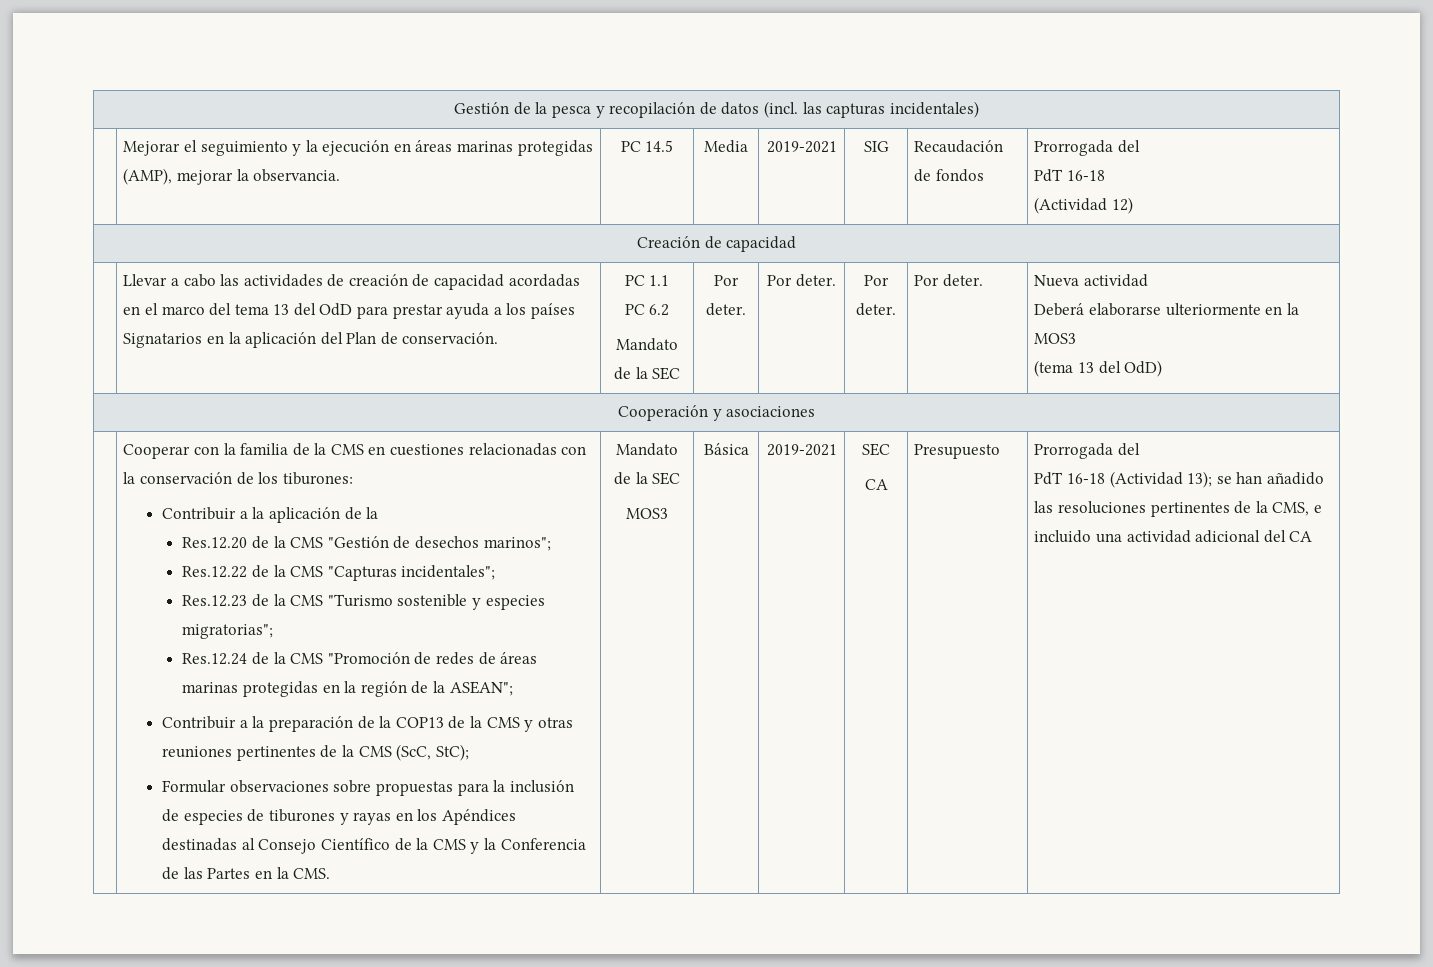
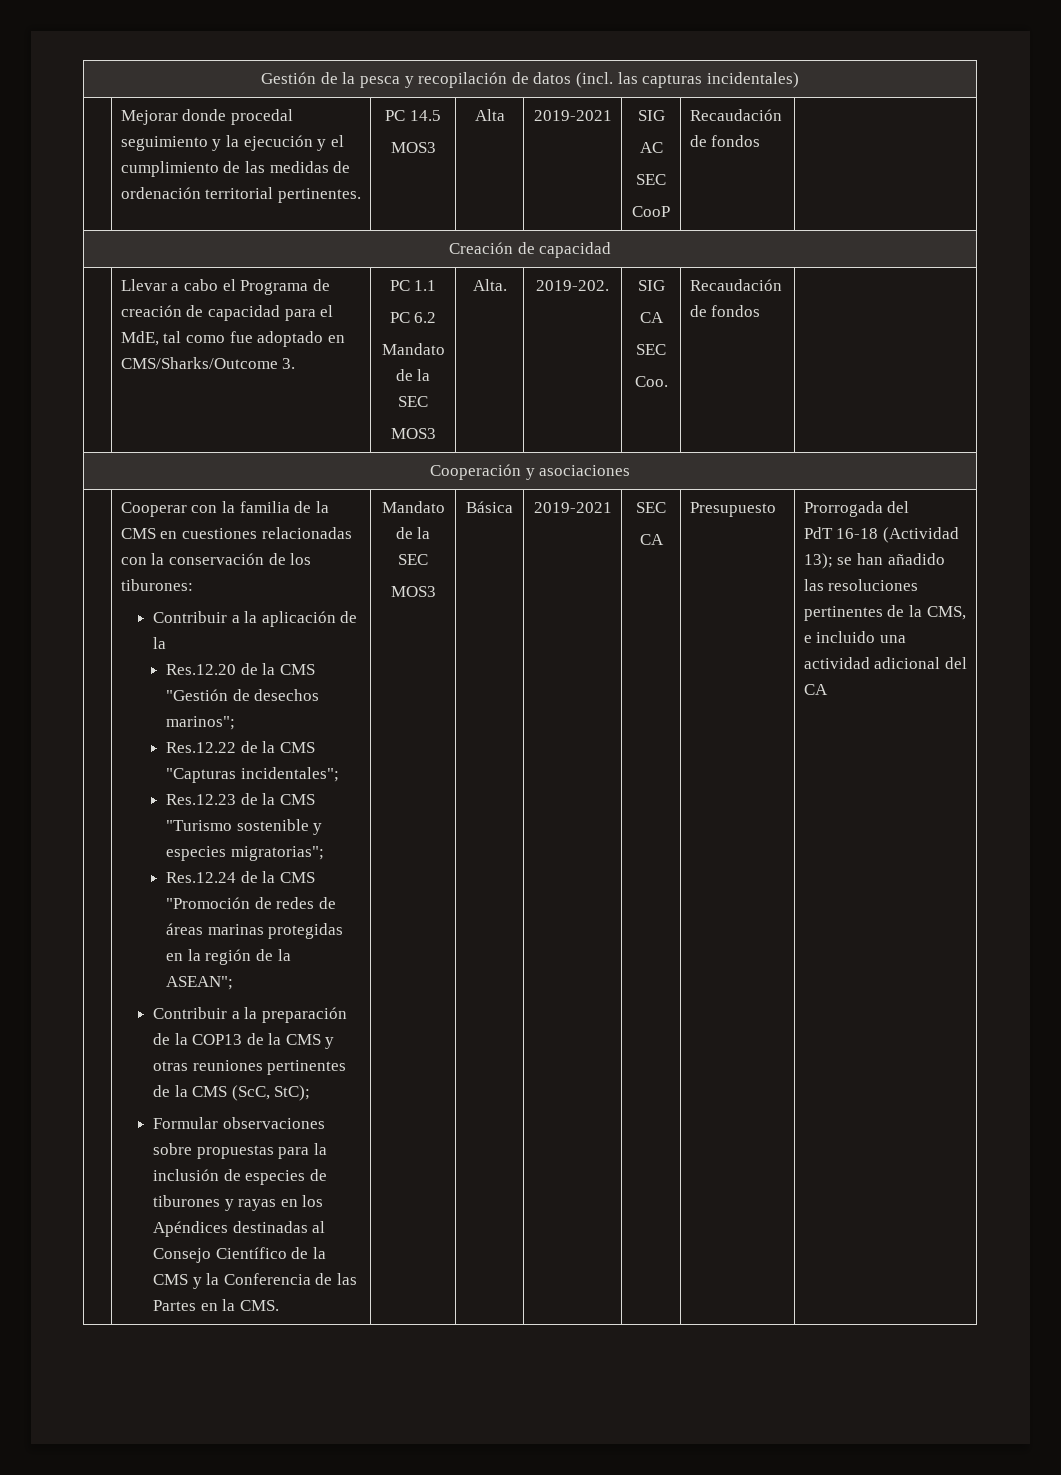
- | Mejorar el seguimiento y la ejecución en áreas marinas protegidas (AMP), mejorar la observancia. | PC 14.5 | Media | 2019-2021 | SIG | Recaudación de fondos | Prorrogada del
- PdT 16-18
- (Actividad 12)
+ | Mejorar donde procedal seguimiento y la ejecución y el cumplimiento de las medidas de ordenación territorial pertinentes. | PC 14.5
+ MOS3 | Alta | 2019-2021 | SIG
+ AC
+ SEC
+ CooP | Recaudación de fondos |
- Llevar a cabo las actividades de creación de capacidad acordadas en el marco del tema 13 del OdD para prestar ayuda a los países Signatarios en la aplicación del Plan de conservación.
+ Llevar a cabo el Programa de creación de capacidad para el MdE, tal como fue adoptado en CMS/Sharks/Outcome 3.
- Por deter. | Por deter. | Por deter. | Por deter. | Nueva actividad
- Deberá elaborarse ulteriormente en la MOS3
- (tema 13 del OdD)
+ MOS3 | Alta. | 2019-202. | SIG
+ CA
+ SEC
+ Coo. | Recaudación de fondos

